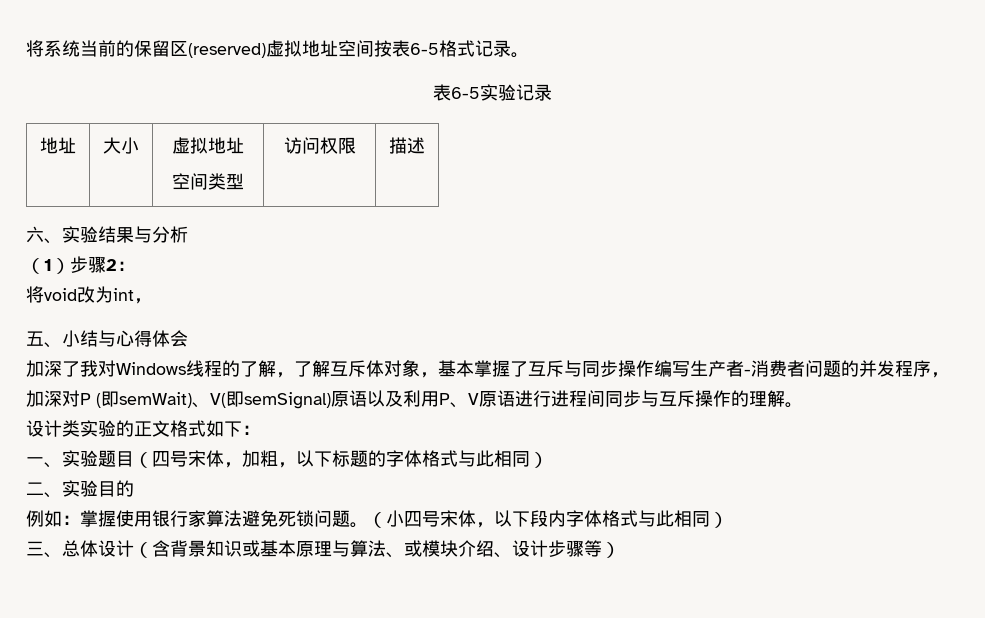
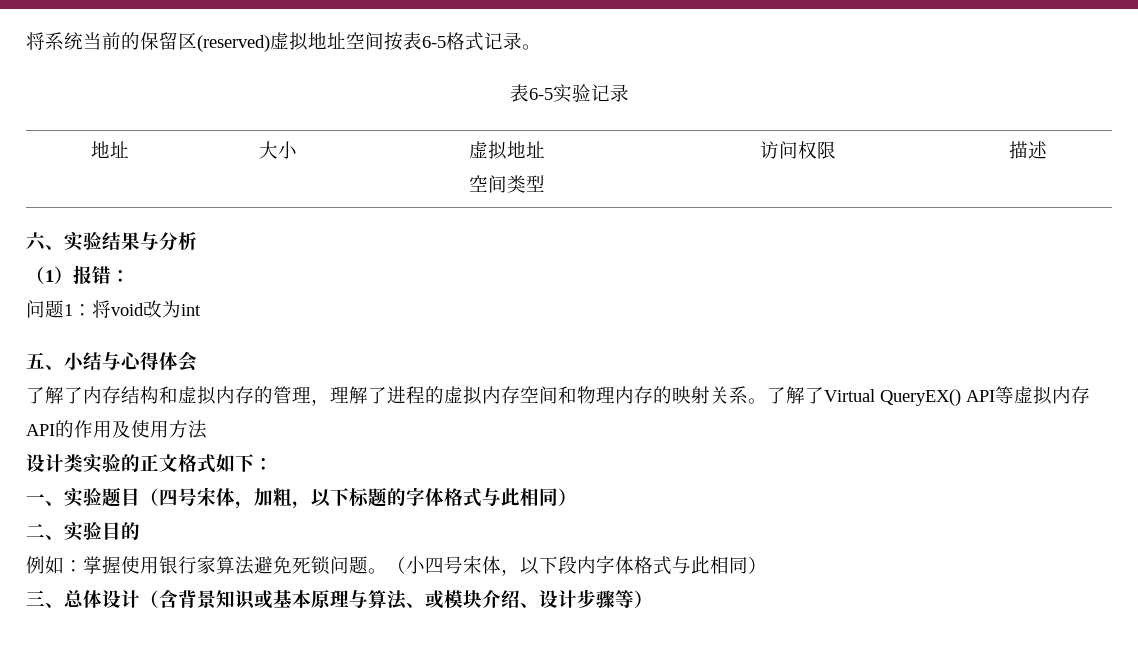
- （1）步骤2：
- 将void改为int，
+ （1）报错：
+ 问题1：将void改为int
- 加深了我对Windows线程的了解，了解互斥体对象，基本掌握了互斥与同步操作编写生产者-消费者问题的并发程序，加深对P (即semWait)、V(即semSignal)原语以及利用P、V原语进行进程间同步与互斥操作的理解。
+ 了解了内存结构和虚拟内存的管理，理解了进程的虚拟内存空间和物理内存的映射关系。了解了Virtual QueryEX() API等虚拟内存API的作用及使用方法

